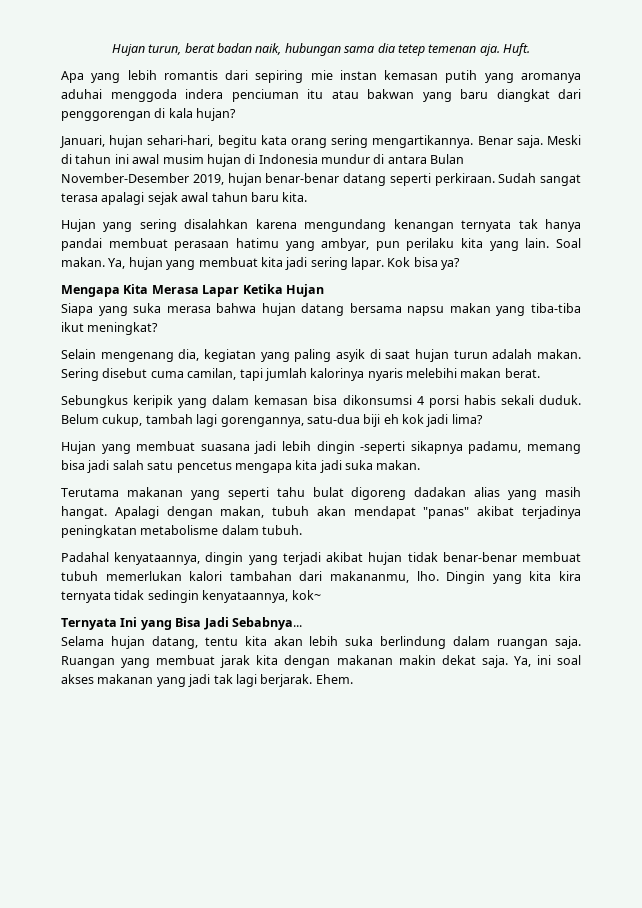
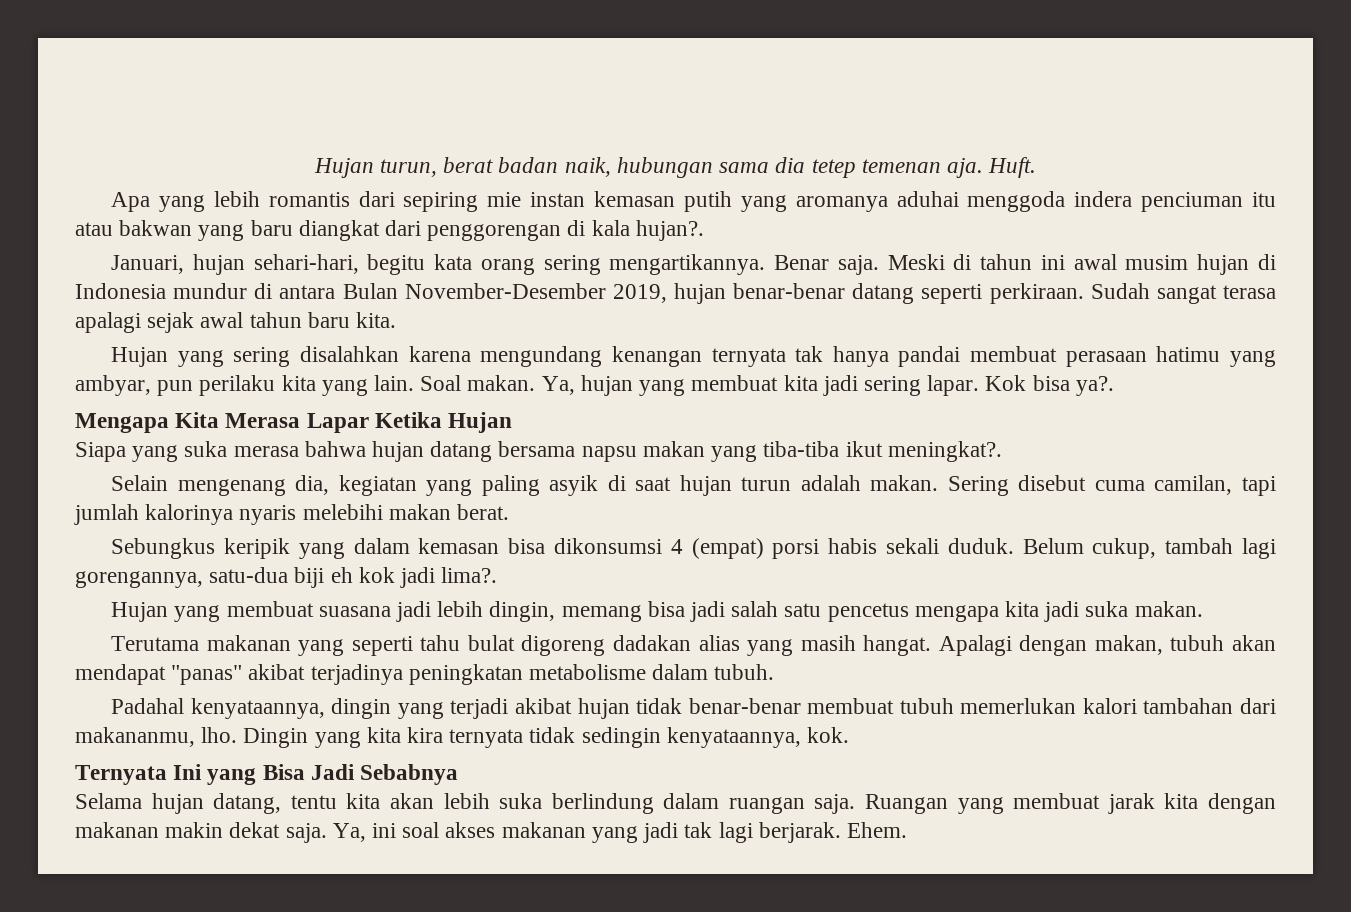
- Apa yang lebih romantis dari sepiring mie instan kemasan putih yang aromanya aduhai menggoda indera penciuman itu atau bakwan yang baru diangkat dari penggorengan di kala hujan?
+ Apa yang lebih romantis dari sepiring mie instan kemasan putih yang aromanya aduhai menggoda indera penciuman itu atau bakwan yang baru diangkat dari penggorengan di kala hujan?.
- Kok bisa ya?
+ Kok bisa ya?.
- Siapa yang suka merasa bahwa hujan datang bersama napsu makan yang tiba-tiba ikut meningkat?
+ Siapa yang suka merasa bahwa hujan datang bersama napsu makan yang tiba-tiba ikut meningkat?.
- Sebungkus keripik yang dalam kemasan bisa dikonsumsi 4 porsi habis sekali duduk.
+ Sebungkus keripik yang dalam kemasan bisa dikonsumsi 4 (empat) porsi habis sekali duduk.
- Belum cukup, tambah lagi gorengannya, satu-dua biji eh kok jadi lima?
+ Belum cukup, tambah lagi gorengannya, satu-dua biji eh kok jadi lima?.
- Hujan yang membuat suasana jadi lebih dingin -seperti sikapnya padamu, memang bisa jadi salah satu pencetus mengapa kita jadi suka makan.
+ Hujan yang membuat suasana jadi lebih dingin, memang bisa jadi salah satu pencetus mengapa kita jadi suka makan.
- Dingin yang kita kira ternyata tidak sedingin kenyataannya, kok~
+ Dingin yang kita kira ternyata tidak sedingin kenyataannya, kok.
- Ternyata Ini yang Bisa Jadi Sebabnya...
+ Ternyata Ini yang Bisa Jadi Sebabnya

